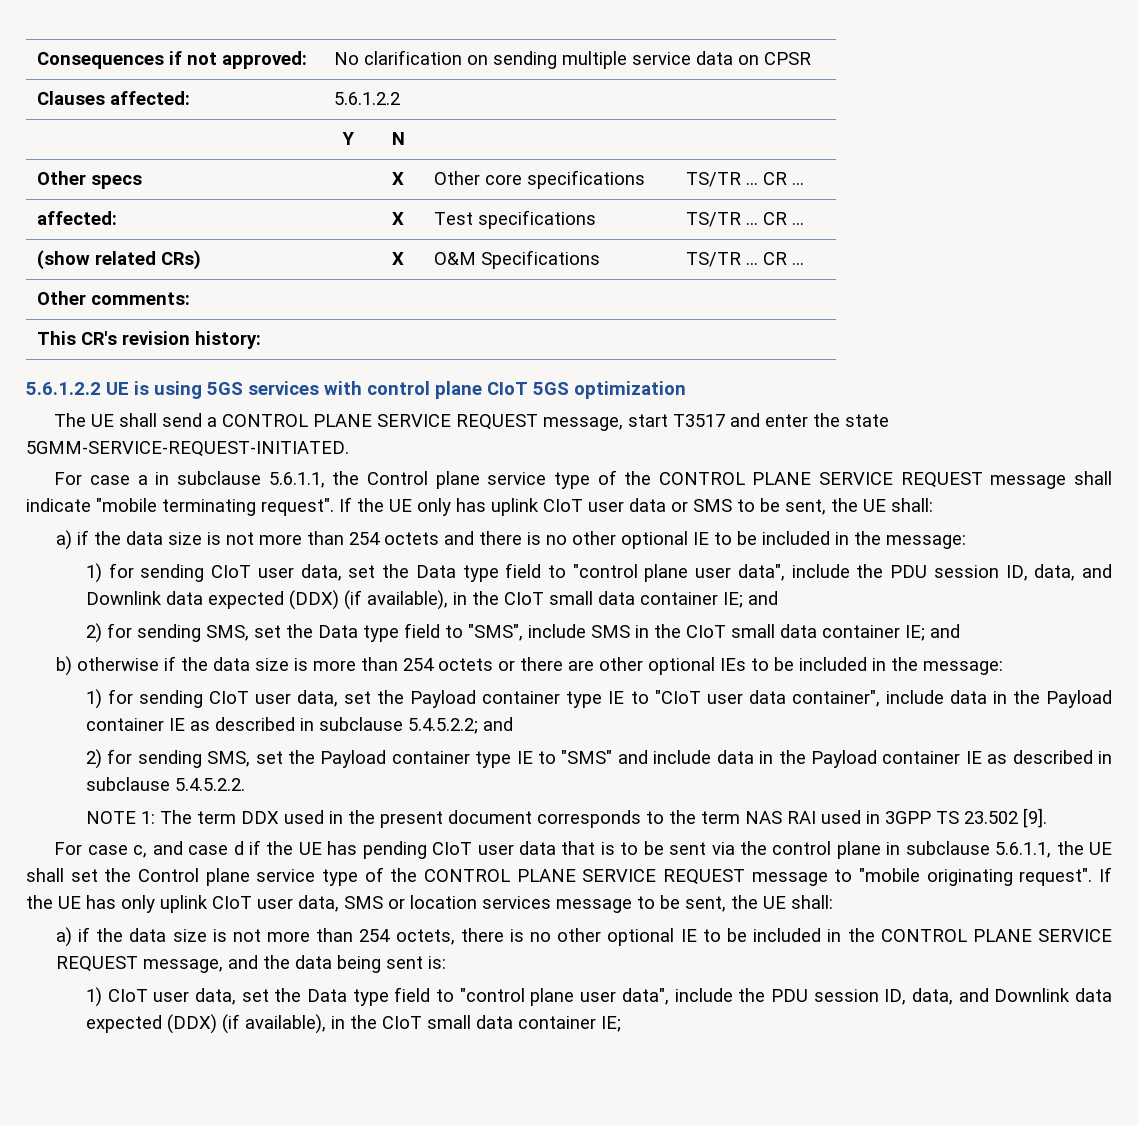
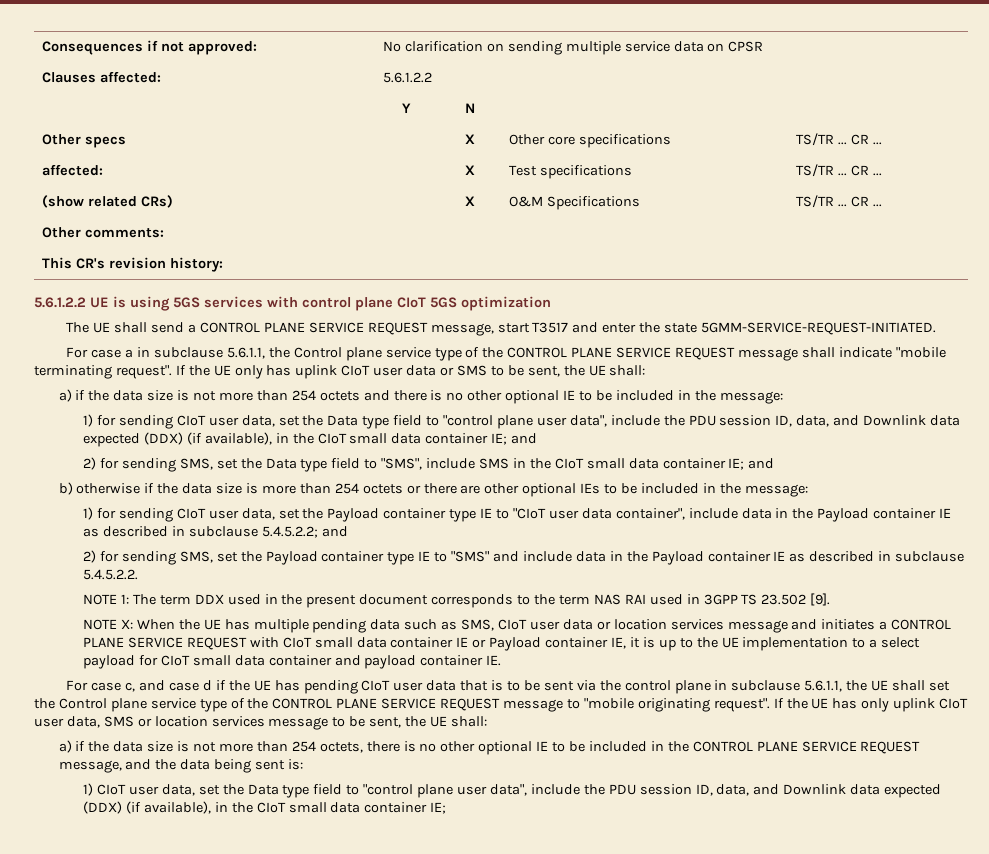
+ NOTE X: When the UE has multiple pending data such as SMS, CIoT user data or location services message and initiates a CONTROL PLANE SERVICE REQUEST with CIoT small data container IE or Payload container IE, it is up to the UE implementation to a select payload for CIoT small data container and payload container IE.

